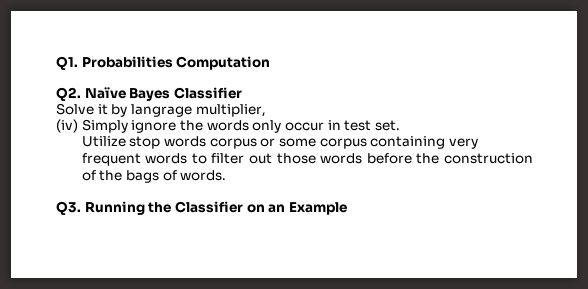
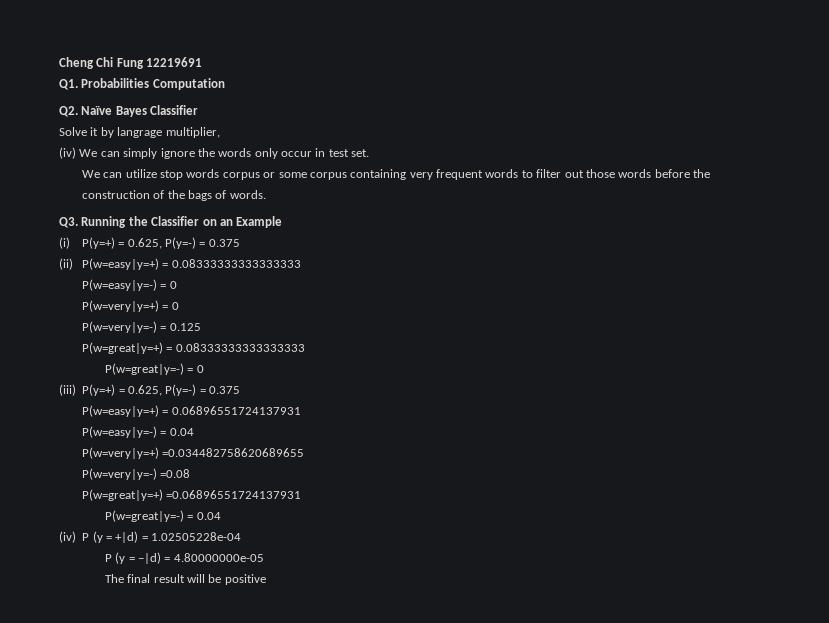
+ Cheng Chi Fung 12219691
- (iv) Simply ignore the words only occur in test set.
+ (iv) We can simply ignore the words only occur in test set.
- Utilize stop words corpus or some corpus containing very frequent words to filter out those words before the construction of the bags of words.
+ We can utilize stop words corpus or some corpus containing very frequent words to filter out those words before the construction of the bags of words.
+ (i) P(y=+) = 0.625, P(y=-) = 0.375
+ (ii) P(w=easy|y=+) = 0.08333333333333333
+ P(w=easy|y=-) = 0
+ P(w=very|y=+) = 0
+ P(w=very|y=-) = 0.125
+ P(w=great|y=+) = 0.08333333333333333
+ P(w=great|y=-) = 0
+ (iii) P(y=+) = 0.625, P(y=-) = 0.375
+ P(w=easy|y=+) = 0.06896551724137931
+ P(w=easy|y=-) = 0.04
+ P(w=very|y=+) =0.034482758620689655
+ P(w=very|y=-) =0.08
+ P(w=great|y=+) =0.06896551724137931
+ P(w=great|y=-) = 0.04
+ (iv) P (y = +|d) = 1.02505228e-04
+ P (y = −|d) = 4.80000000e-05
+ The final result will be positive

